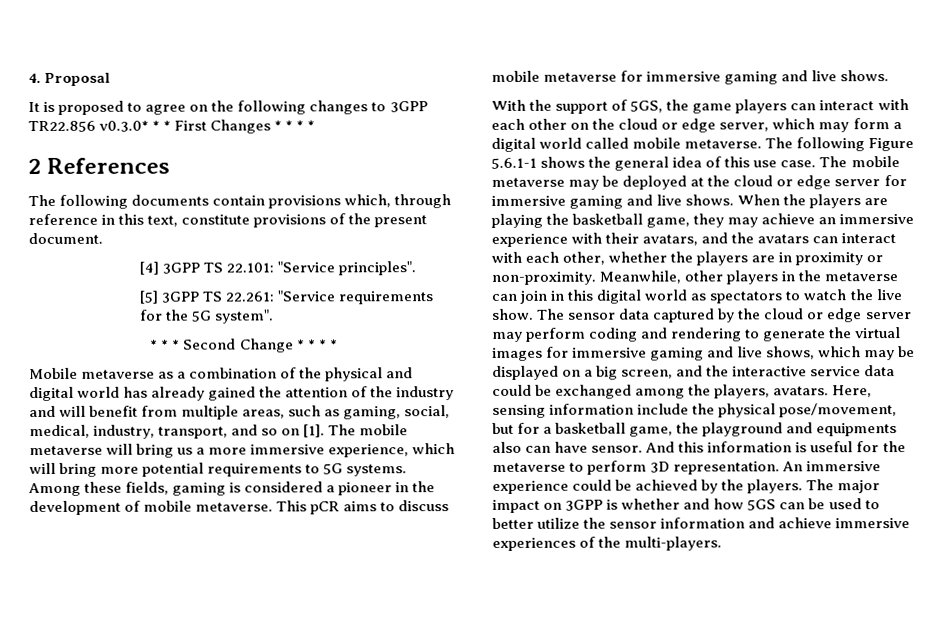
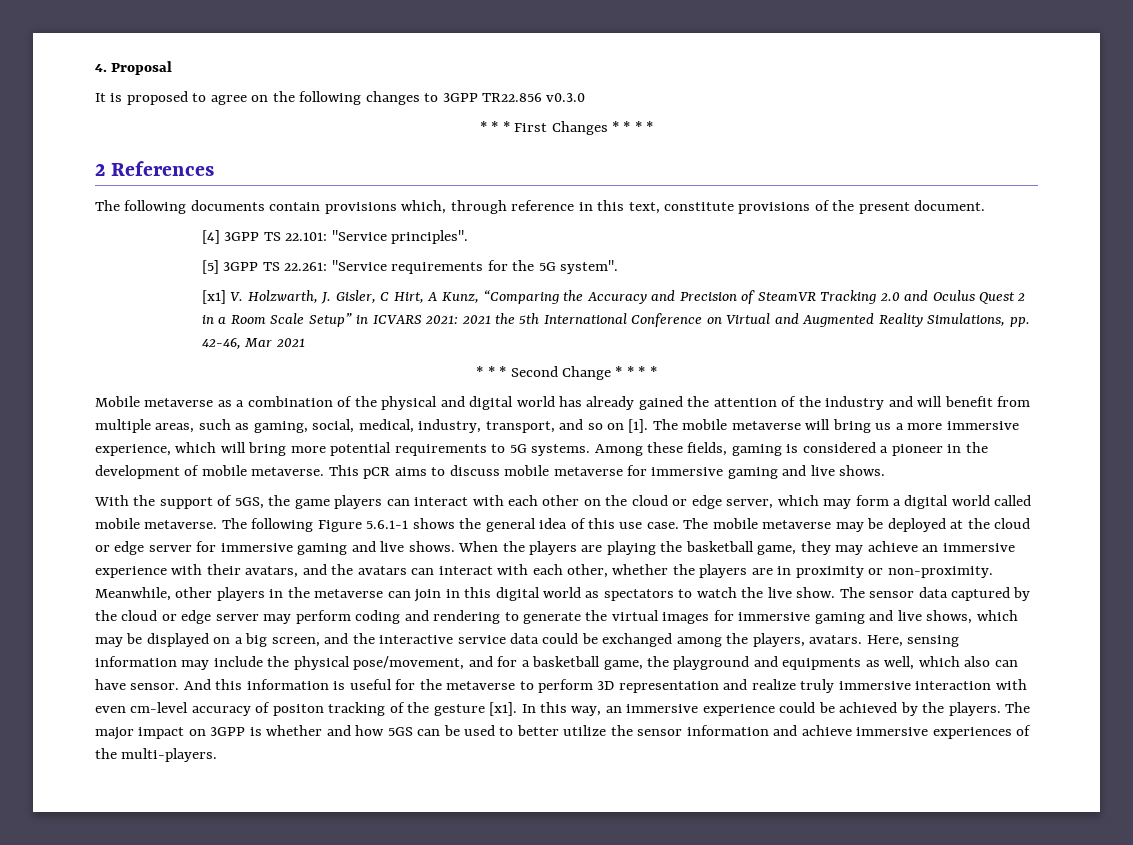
- It is proposed to agree on the following changes to 3GPP TR22.856 v0.3.0* * * First Changes * * * *
+ It is proposed to agree on the following changes to 3GPP TR22.856 v0.3.0
+ * * * First Changes * * * *
+ [x1] V. Holzwarth, J. Gisler, C Hirt, A Kunz, “Comparing the Accuracy and Precision of SteamVR Tracking 2.0 and Oculus Quest 2 in a Room Scale Setup” in ICVARS 2021: 2021 the 5th International Conference on Virtual and Augmented Reality Simulations, pp. 42-46, Mar 2021
- Here, sensing information include the physical pose/movement, but for a basketball game, the playground and equipments also can have sensor.
+ Here, sensing information may include the physical pose/movement, and for a basketball game, the playground and equipments as well, which also can have sensor.
- And this information is useful for the metaverse to perform 3D representation. An immersive experience could be achieved by the players.
+ And this information is useful for the metaverse to perform 3D representation and realize truly immersive interaction with even cm-level accuracy of positon tracking of the gesture [x1]. In this way, an immersive experience could be achieved by the players.

